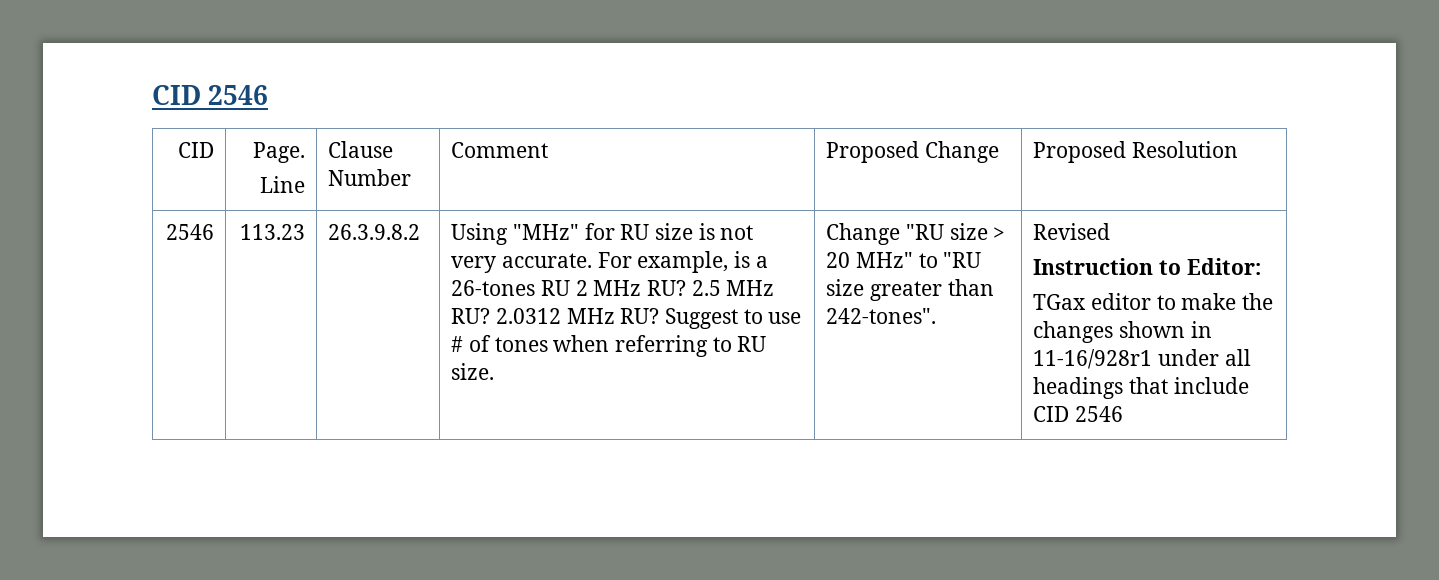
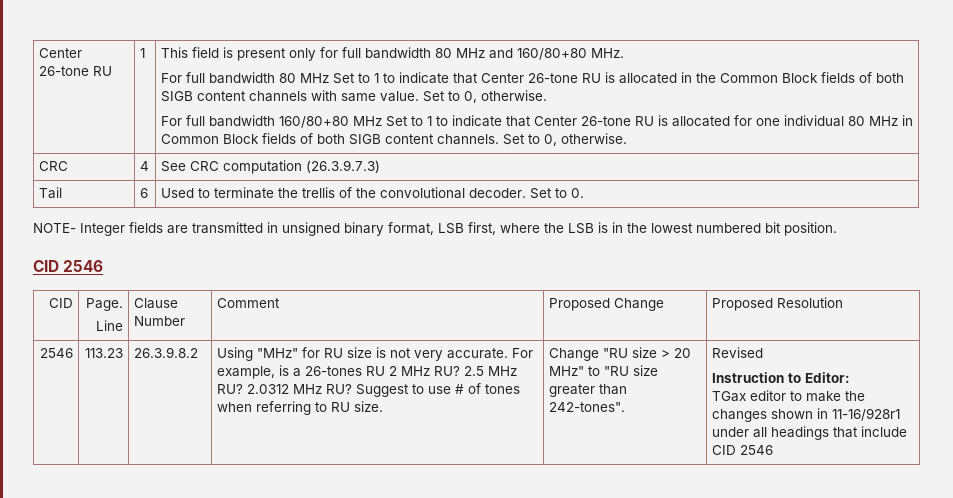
+ Center 26-tone RU | 1 | This field is present only for full bandwidth 80 MHz and 160/80+80 MHz.
+ For full bandwidth 80 MHz Set to 1 to indicate that Center 26-tone RU is allocated in the Common Block fields of both SIGB content channels with same value. Set to 0, otherwise.
+ For full bandwidth 160/80+80 MHz Set to 1 to indicate that Center 26-tone RU is allocated for one individual 80 MHz in Common Block fields of both SIGB content channels. Set to 0, otherwise.
+ CRC | 4 | See CRC computation (26.3.9.7.3)
+ Tail | 6 | Used to terminate the trellis of the convolutional decoder. Set to 0.
+ NOTE- Integer fields are transmitted in unsigned binary format, LSB first, where the LSB is in the lowest numbered bit position.

